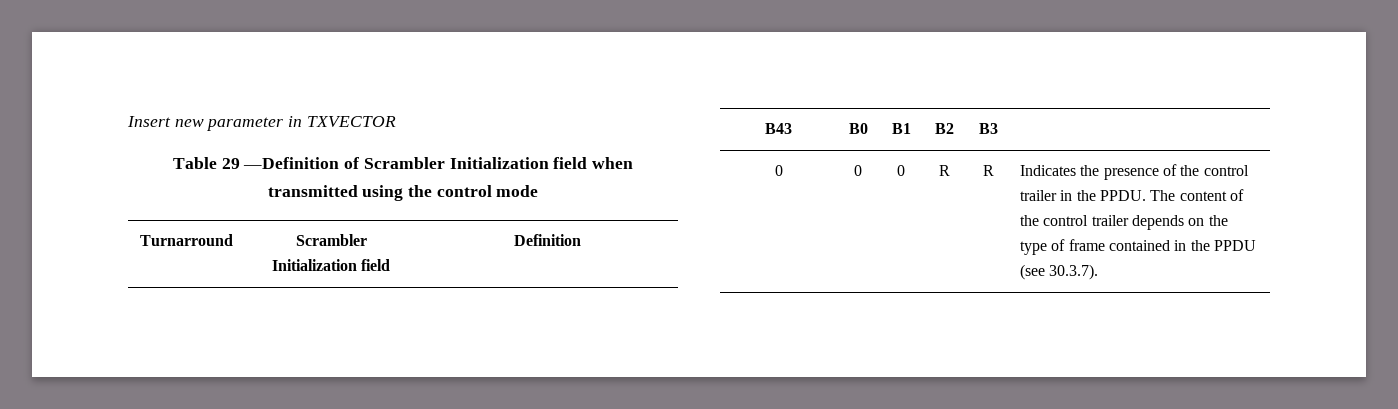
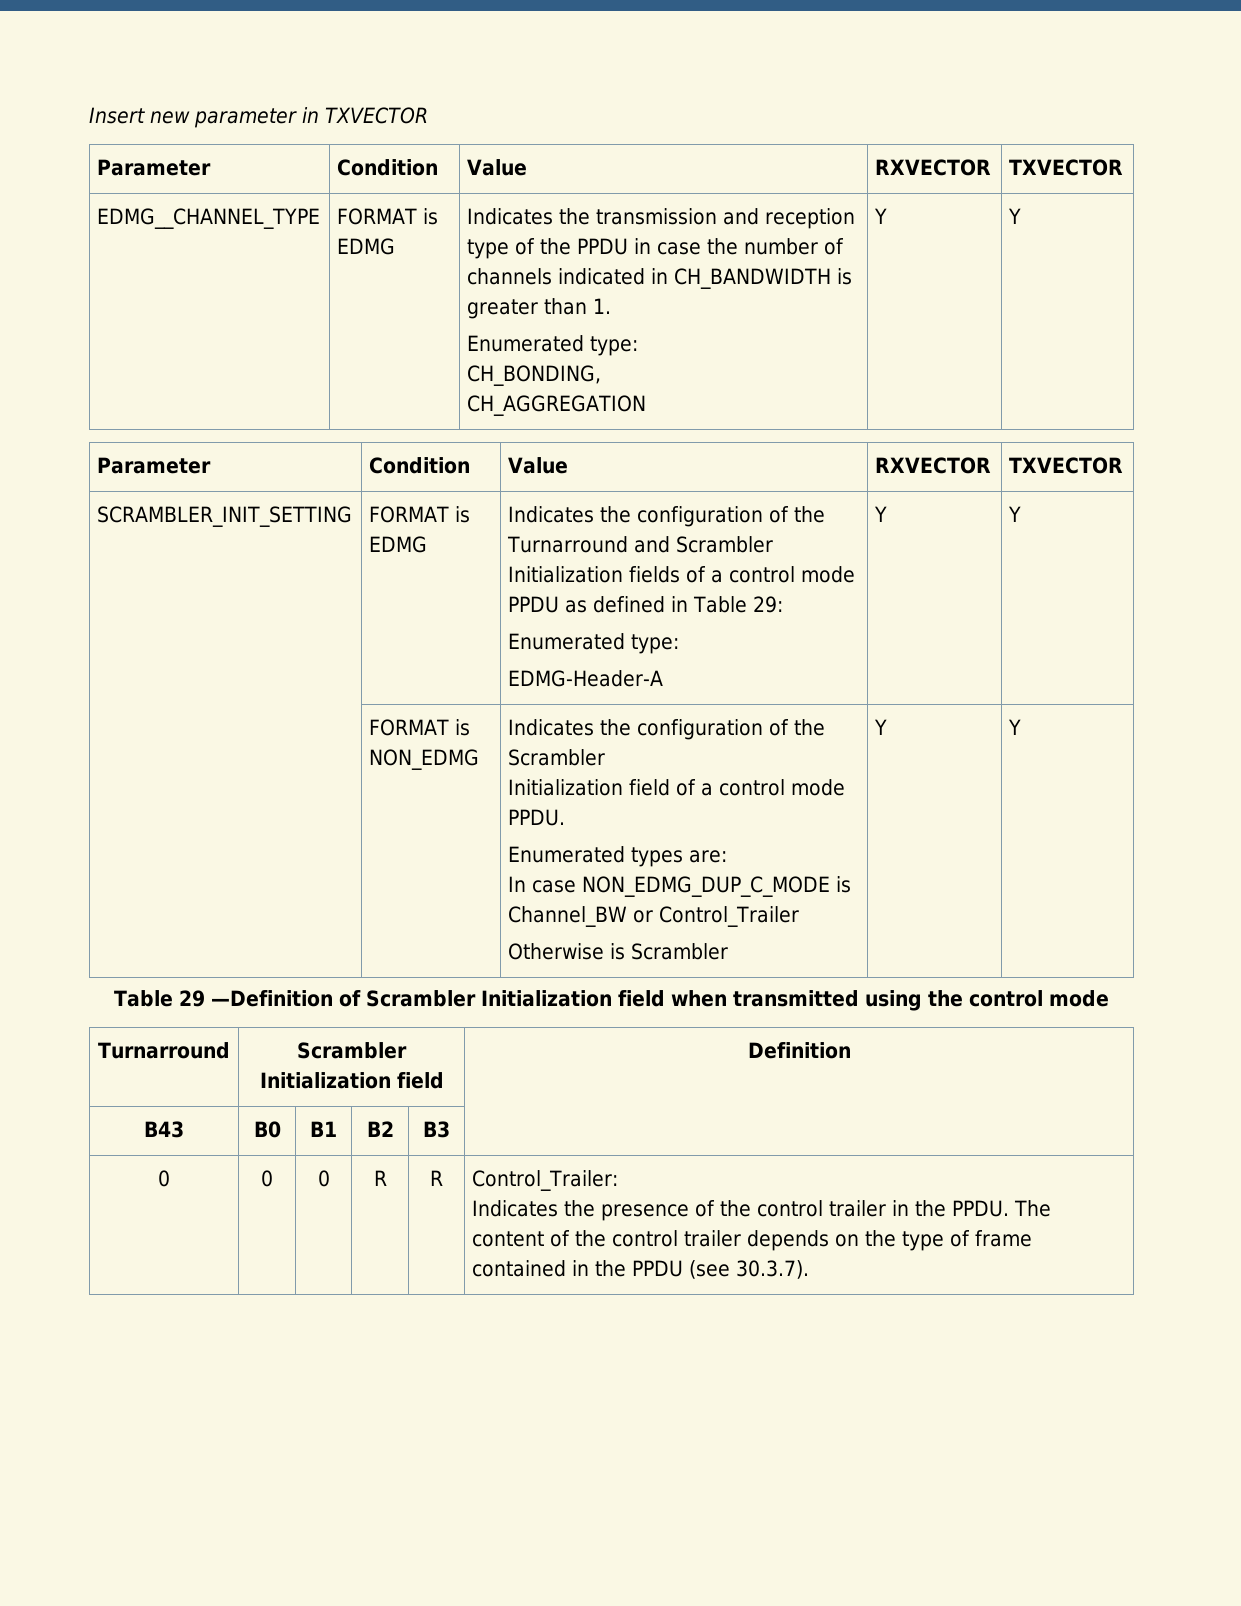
  Insert new parameter in TXVECTOR
+ Parameter | Condition | Value | RXVECTOR | TXVECTOR
+ EDMG__CHANNEL_TYPE | FORMAT is EDMG | Indicates the transmission and reception type of the PPDU in case the number of channels indicated in CH_BANDWIDTH is greater than 1.
+ Enumerated type:
+ CH_BONDING,
+ CH_AGGREGATION | Y | Y
+ Parameter | Condition | Value | RXVECTOR | TXVECTOR
+ SCRAMBLER_INIT_SETTING | FORMAT is EDMG | Indicates the configuration of the Turnarround and Scrambler Initialization fields of a control mode PPDU as defined in Table 29:
+ Enumerated type:
+ EDMG-Header-A | Y | Y
+ | FORMAT is NON_EDMG | Indicates the configuration of the Scrambler
+ Initialization field of a control mode PPDU.
+ Enumerated types are:
+ In case NON_EDMG_DUP_C_MODE is Channel_BW or Control_Trailer
+ Otherwise is Scrambler | Y | Y
- 0 | 0 | 0 | R | R | Indicates the presence of the control trailer in the PPDU. The content of the control trailer depends on the type of frame contained in the PPDU (see 30.3.7).
+ 0 | 0 | 0 | R | R | Control_Trailer:
+ Indicates the presence of the control trailer in the PPDU. The content of the control trailer depends on the type of frame contained in the PPDU (see 30.3.7).

